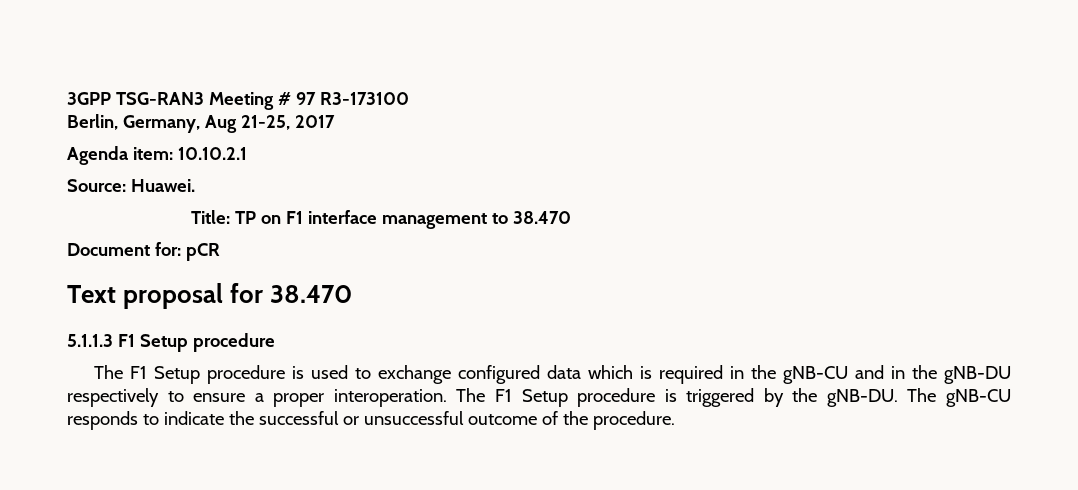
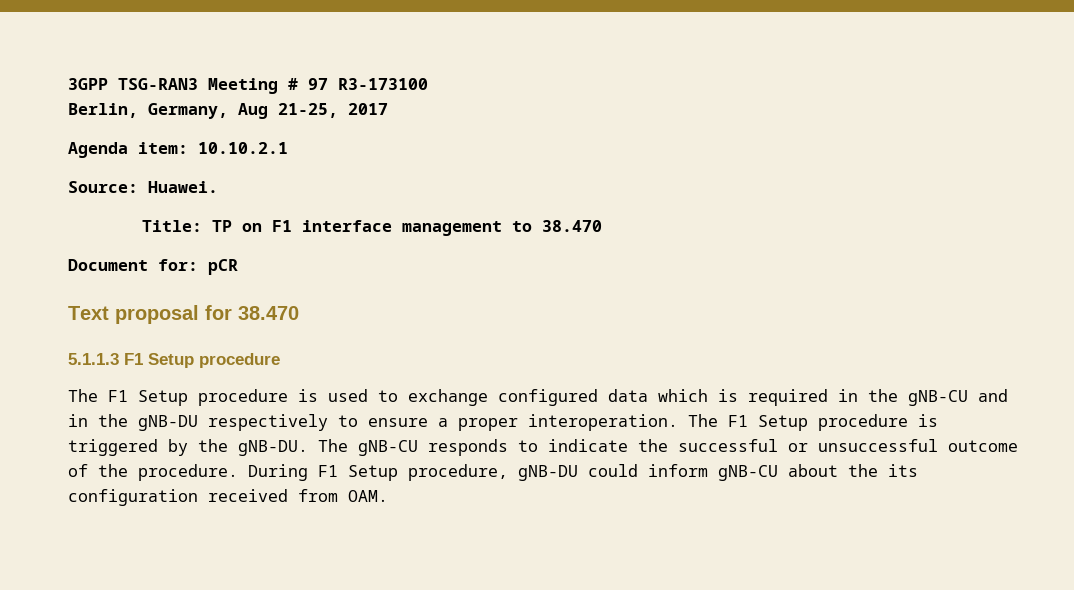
+ During F1 Setup procedure, gNB-DU could inform gNB-CU about the its configuration received from OAM.

